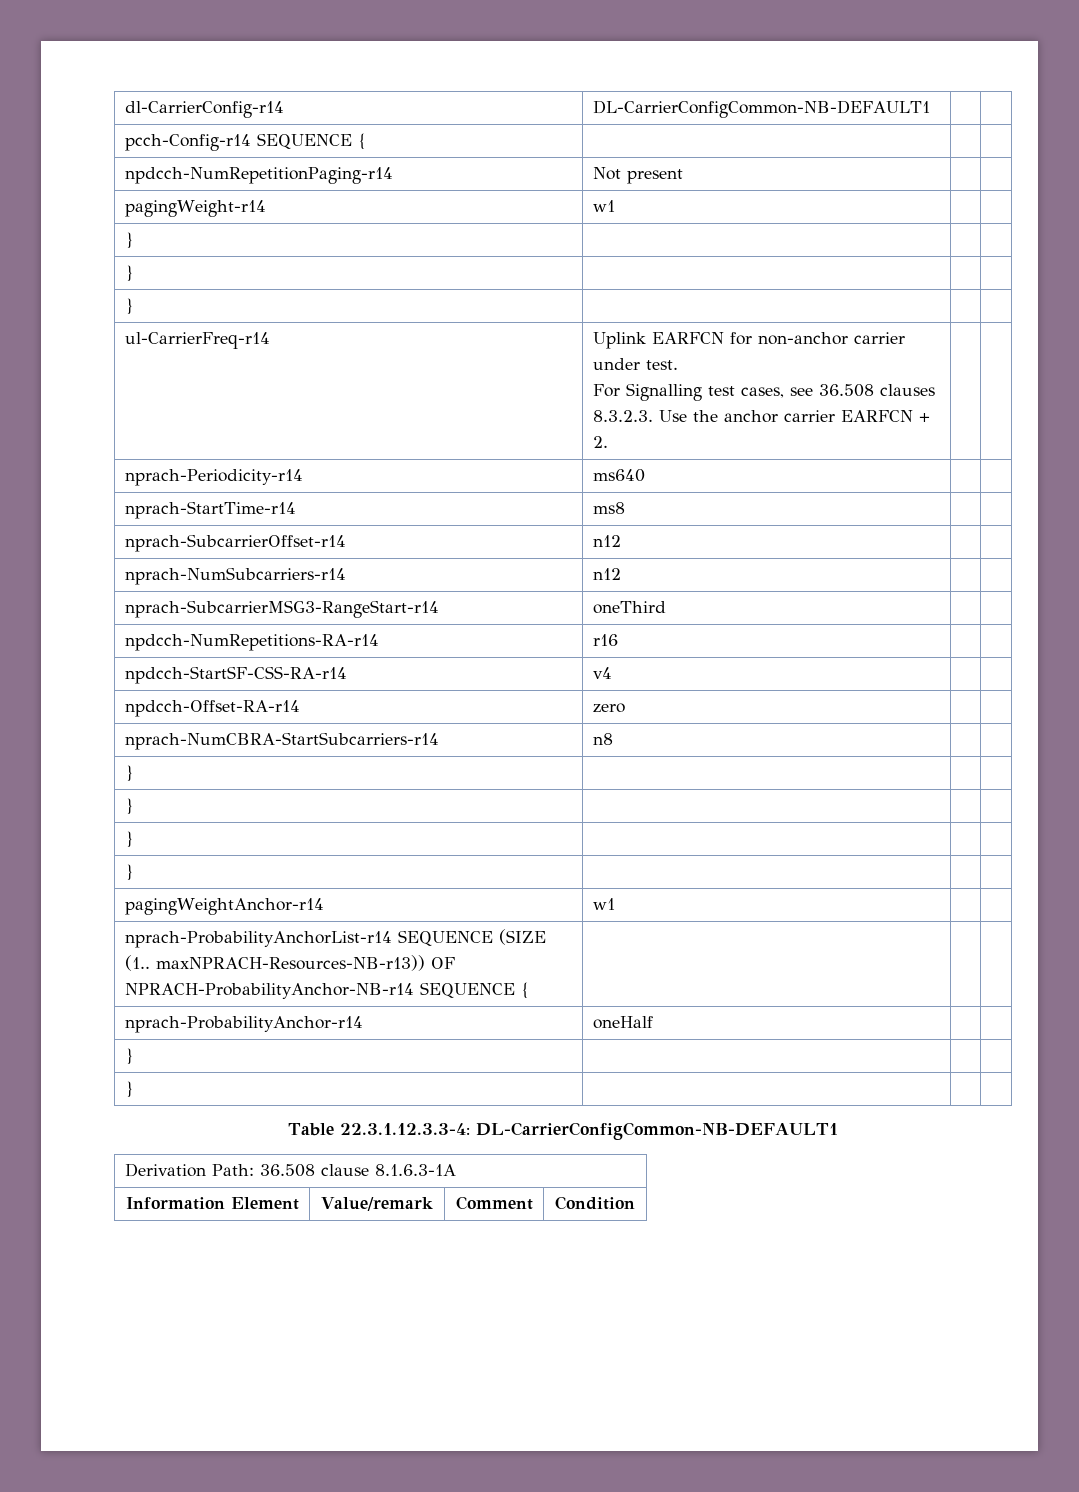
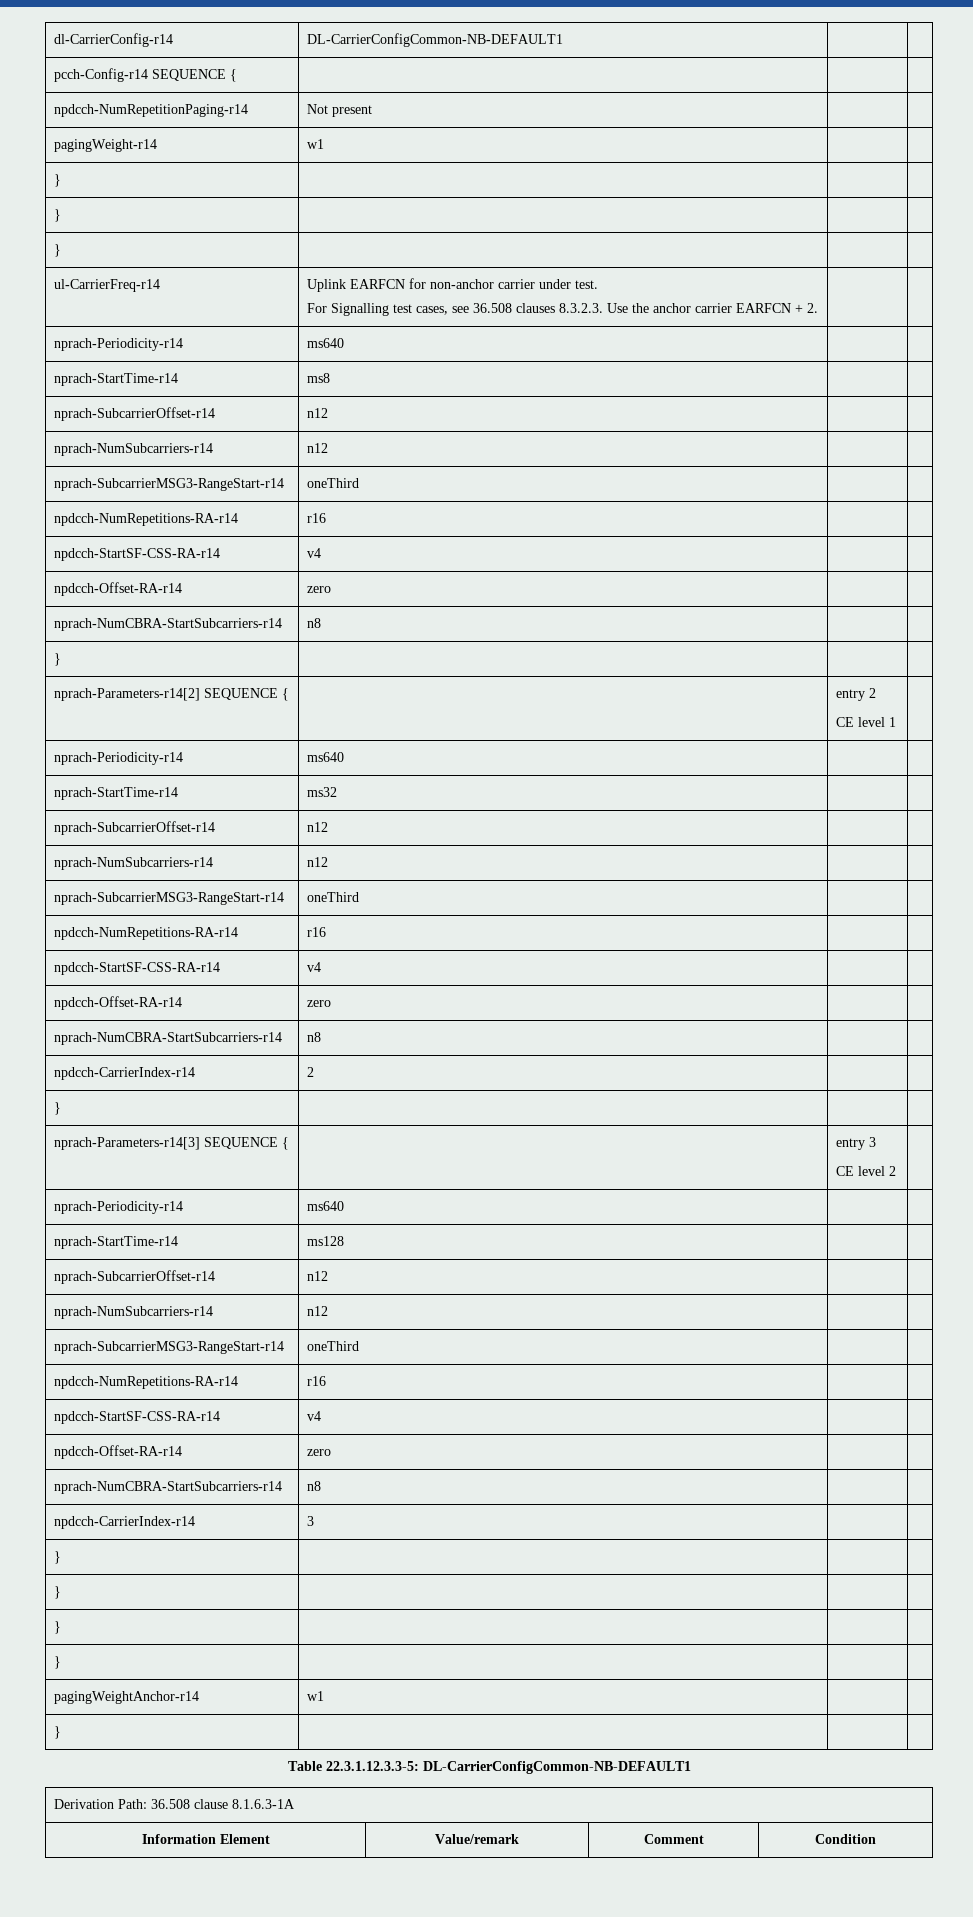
+ nprach-Parameters-r14[2] SEQUENCE { | | entry 2
+ CE level 1 |
+ nprach-Periodicity-r14 | ms640 | |
+ nprach-StartTime-r14 | ms32 | |
+ nprach-SubcarrierOffset-r14 | n12 | |
+ nprach-NumSubcarriers-r14 | n12 | |
+ nprach-SubcarrierMSG3-RangeStart-r14 | oneThird | |
+ npdcch-NumRepetitions-RA-r14 | r16 | |
+ npdcch-StartSF-CSS-RA-r14 | v4 | |
+ npdcch-Offset-RA-r14 | zero | |
+ nprach-NumCBRA-StartSubcarriers-r14 | n8 | |
+ npdcch-CarrierIndex-r14 | 2 | |
+ } | | |
+ nprach-Parameters-r14[3] SEQUENCE { | | entry 3
+ CE level 2 |
+ nprach-Periodicity-r14 | ms640 | |
+ nprach-StartTime-r14 | ms128 | |
+ nprach-SubcarrierOffset-r14 | n12 | |
+ nprach-NumSubcarriers-r14 | n12 | |
+ nprach-SubcarrierMSG3-RangeStart-r14 | oneThird | |
+ npdcch-NumRepetitions-RA-r14 | r16 | |
+ npdcch-StartSF-CSS-RA-r14 | v4 | |
+ npdcch-Offset-RA-r14 | zero | |
+ nprach-NumCBRA-StartSubcarriers-r14 | n8 | |
+ npdcch-CarrierIndex-r14 | 3 | |
+ } | | |
- nprach-ProbabilityAnchorList-r14 SEQUENCE (SIZE (1.. maxNPRACH-Resources-NB-r13)) OF NPRACH-ProbabilityAnchor-NB-r14 SEQUENCE { | | |
- nprach-ProbabilityAnchor-r14 | oneHalf | |
- } | | |
- Table 22.3.1.12.3.3-4: DL-CarrierConfigCommon-NB-DEFAULT1
+ Table 22.3.1.12.3.3-5: DL-CarrierConfigCommon-NB-DEFAULT1

